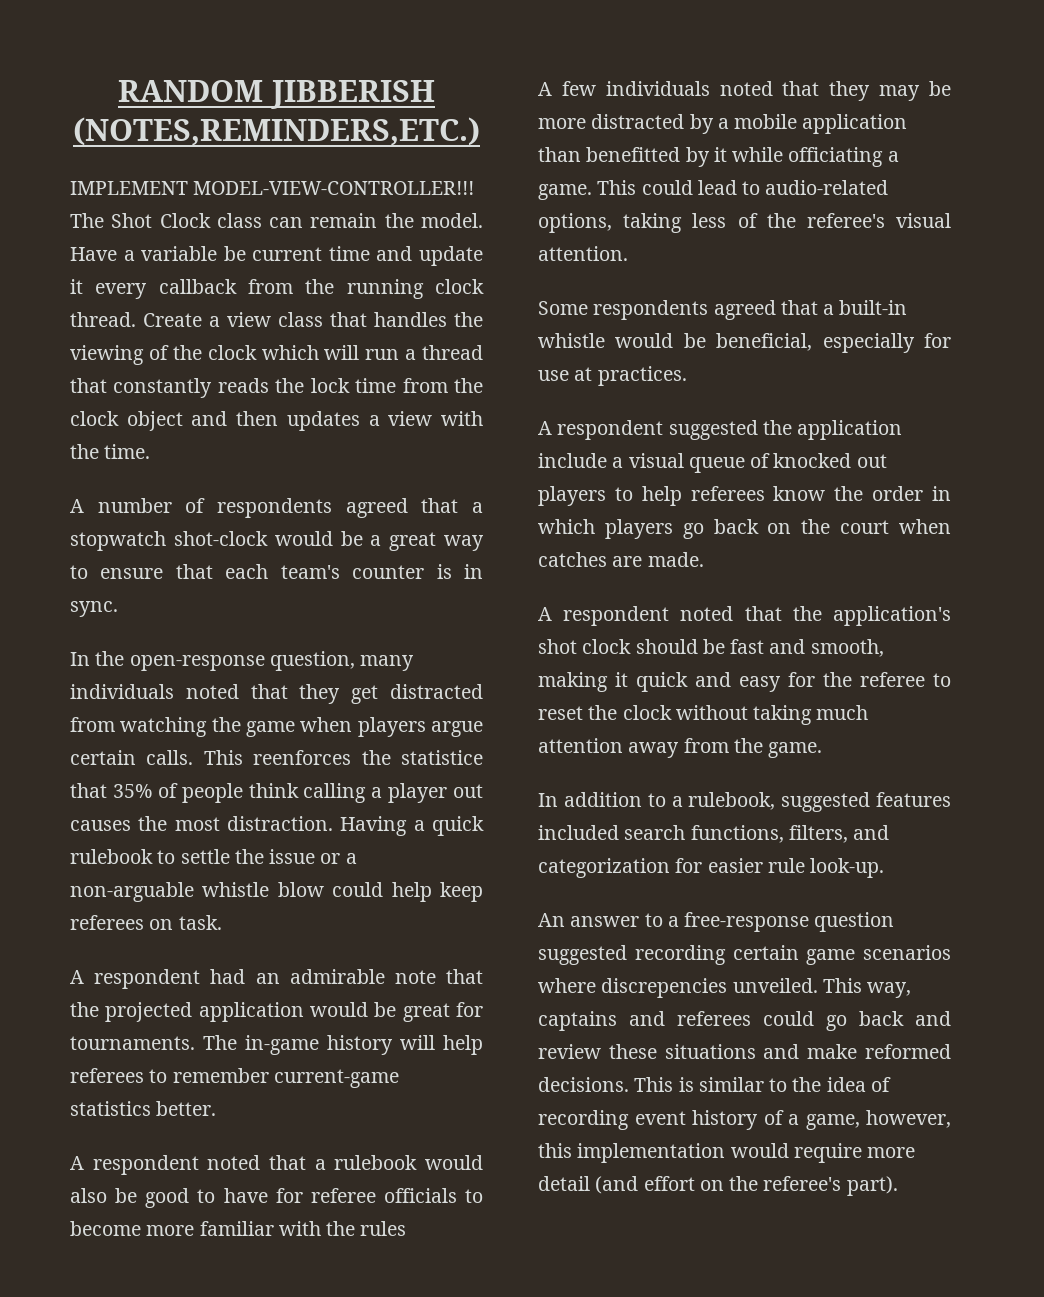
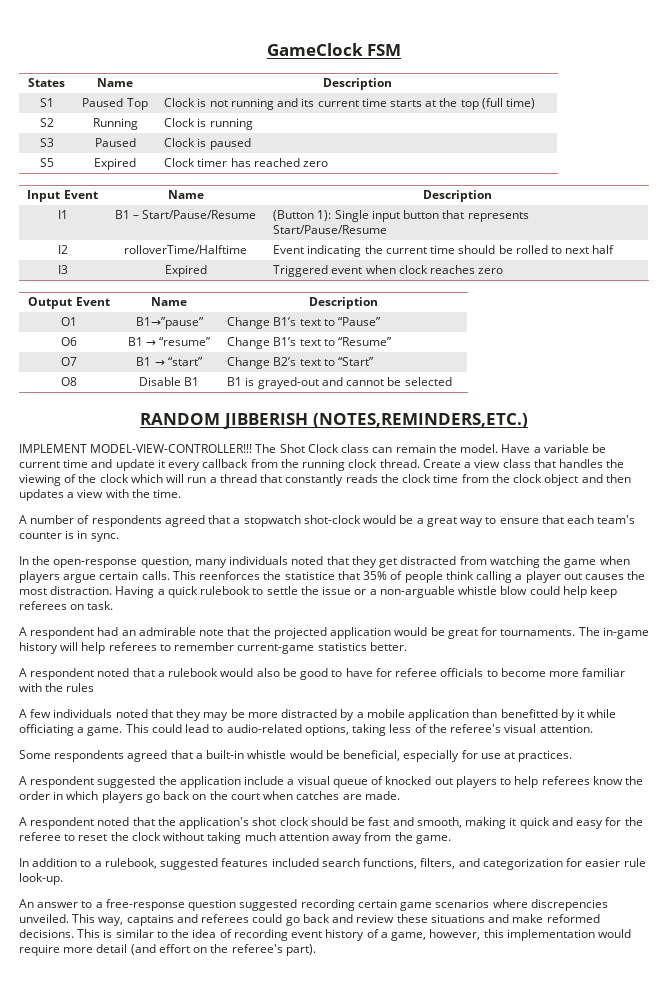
+ GameClock FSM
+ States | Name | Description
+ S1 | Paused Top | Clock is not running and its current time starts at the top (full time)
+ S2 | Running | Clock is running
+ S3 | Paused | Clock is paused
+ S5 | Expired | Clock timer has reached zero
+ Input Event | Name | Description
+ I1 | B1 – Start/Pause/Resume | (Button 1): Single input button that represents Start/Pause/Resume
+ I2 | rolloverTime/Halftime | Event indicating the current time should be rolled to next half
+ I3 | Expired | Triggered event when clock reaches zero
+ Output Event | Name | Description
+ O1 | B1→”pause” | Change B1’s text to “Pause”
+ O6 | B1 → “resume” | Change B1’s text to “Resume”
+ O7 | B1 → “start” | Change B2’s text to “Start”
+ O8 | Disable B1 | B1 is grayed-out and cannot be selected
- Create a view class that handles the viewing of the clock which will run a thread that constantly reads the lock time from the clock object and then updates a view with the time.
+ Create a view class that handles the viewing of the clock which will run a thread that constantly reads the clock time from the clock object and then updates a view with the time.

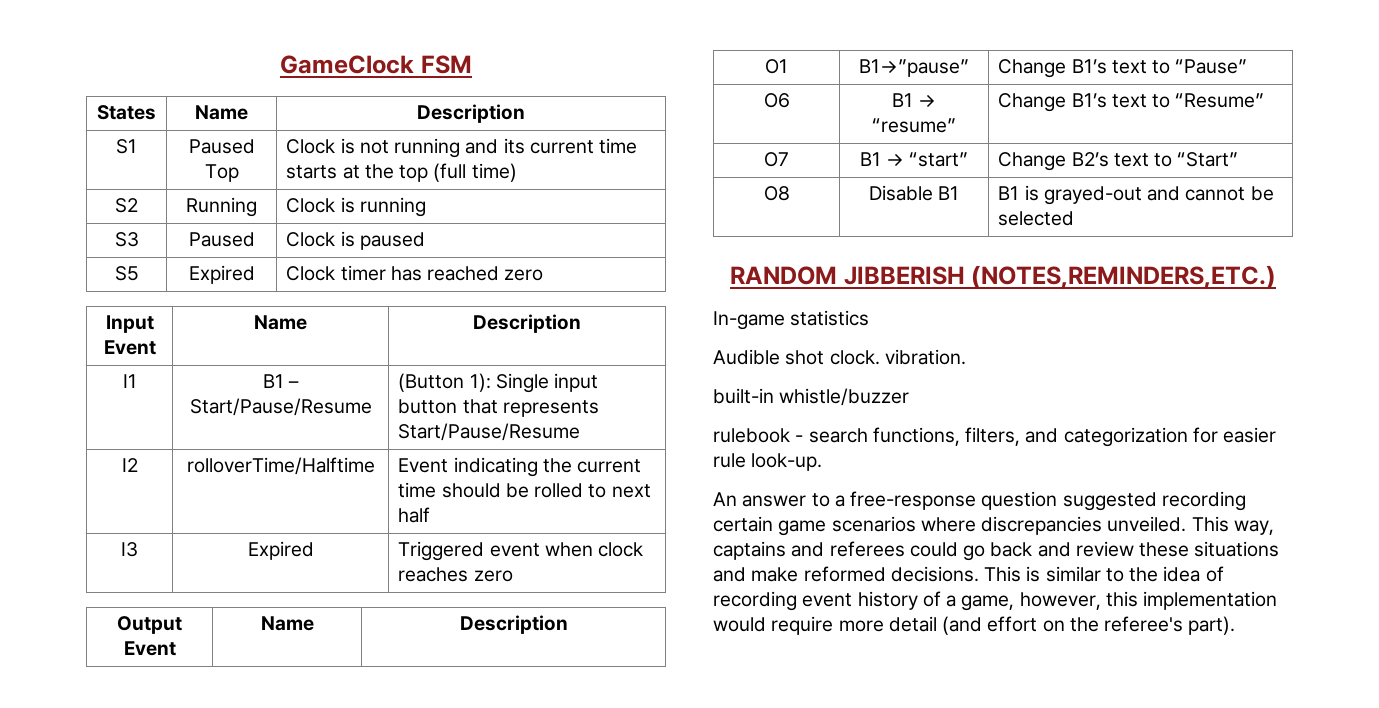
- IMPLEMENT MODEL-VIEW-CONTROLLER!!! The Shot Clock class can remain the model. Have a variable be current time and update it every callback from the running clock thread. Create a view class that handles the viewing of the clock which will run a thread that constantly reads the clock time from the clock object and then updates a view with the time.
- A number of respondents agreed that a stopwatch shot-clock would be a great way to ensure that each team's counter is in sync.
- In the open-response question, many individuals noted that they get distracted from watching the game when players argue certain calls. This reenforces the statistice that 35% of people think calling a player out causes the most distraction. Having a quick rulebook to settle the issue or a non-arguable whistle blow could help keep referees on task.
- A respondent had an admirable note that the projected application would be great for tournaments. The in-game history will help referees to remember current-game statistics better.
- A respondent noted that a rulebook would also be good to have for referee officials to become more familiar with the rules
- A few individuals noted that they may be more distracted by a mobile application than benefitted by it while officiating a game. This could lead to audio-related options, taking less of the referee's visual attention.
- Some respondents agreed that a built-in whistle would be beneficial, especially for use at practices.
- A respondent suggested the application include a visual queue of knocked out players to help referees know the order in which players go back on the court when catches are made.
- A respondent noted that the application's shot clock should be fast and smooth, making it quick and easy for the referee to reset the clock without taking much attention away from the game.
- In addition to a rulebook, suggested features included search functions, filters, and categorization for easier rule look-up.
+ In-game statistics
+ Audible shot clock. vibration.
+ built-in whistle/buzzer
+ rulebook - search functions, filters, and categorization for easier rule look-up.
- An answer to a free-response question suggested recording certain game scenarios where discrepencies unveiled.
+ An answer to a free-response question suggested recording certain game scenarios where discrepancies unveiled.

